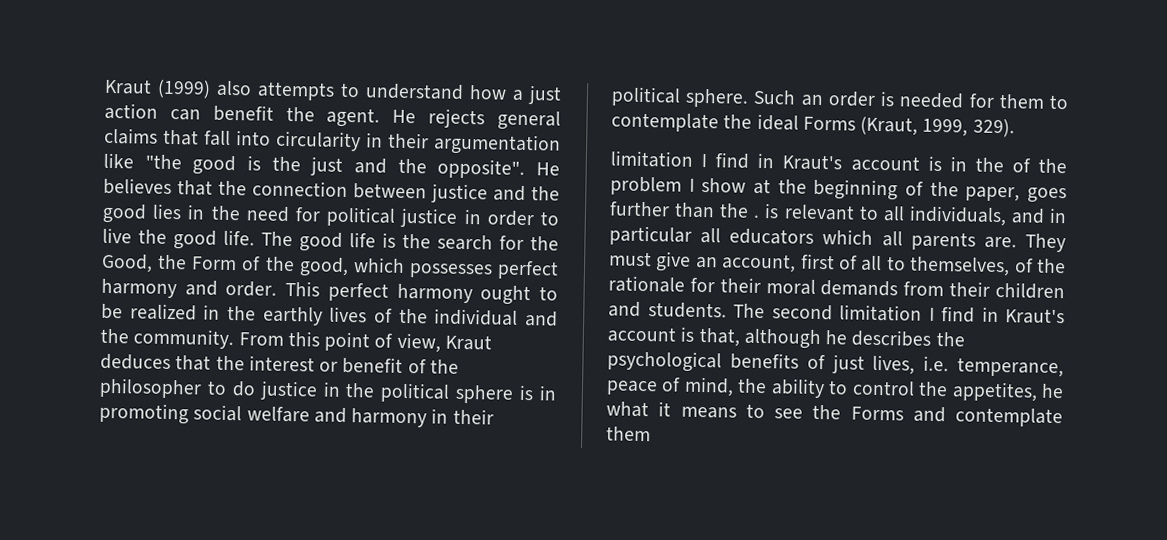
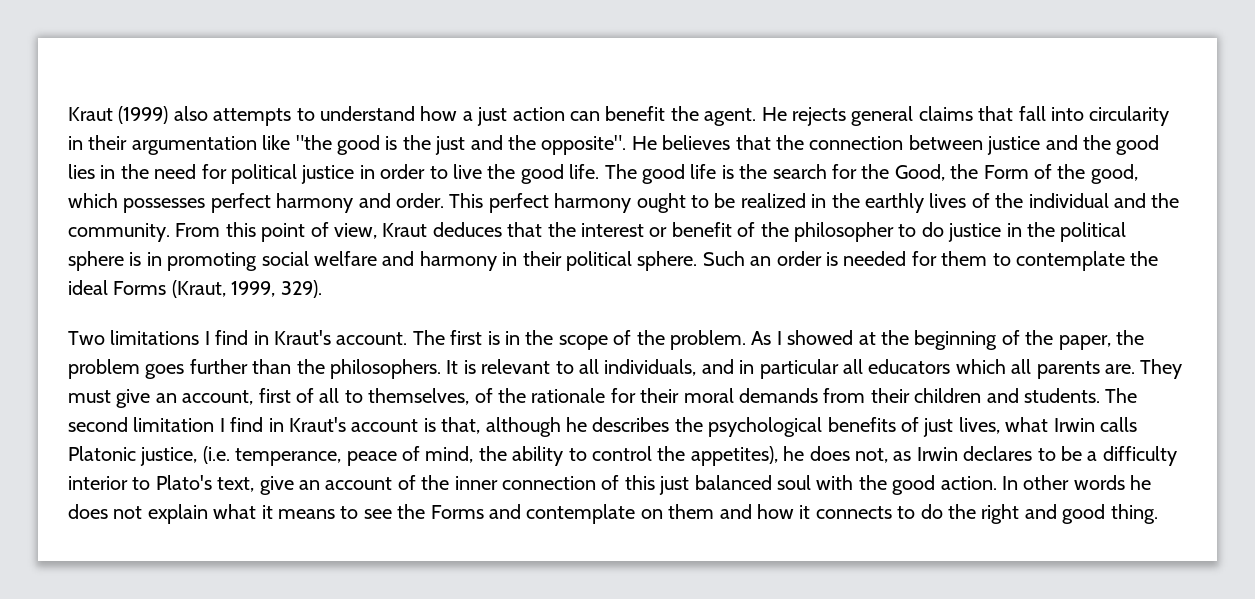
- limitation I find in Kraut's account is in the of the problem I show at the beginning of the paper, goes further than the . is relevant to all individuals, and in particular all educators which all parents are.
+ Two limitations I find in Kraut's account. The first is in the scope of the problem. As I showed at the beginning of the paper, the problem goes further than the philosophers. It is relevant to all individuals, and in particular all educators which all parents are.
- The second limitation I find in Kraut's account is that, although he describes the psychological benefits of just lives, i.e. temperance, peace of mind, the ability to control the appetites, he what it means to see the Forms and contemplate them
+ The second limitation I find in Kraut's account is that, although he describes the psychological benefits of just lives, what Irwin calls Platonic justice, (i.e. temperance, peace of mind, the ability to control the appetites), he does not, as Irwin declares to be a difficulty interior to Plato's text, give an account of the inner connection of this just balanced soul with the good action. In other words he does not explain what it means to see the Forms and contemplate on them and how it connects to do the right and good thing.

